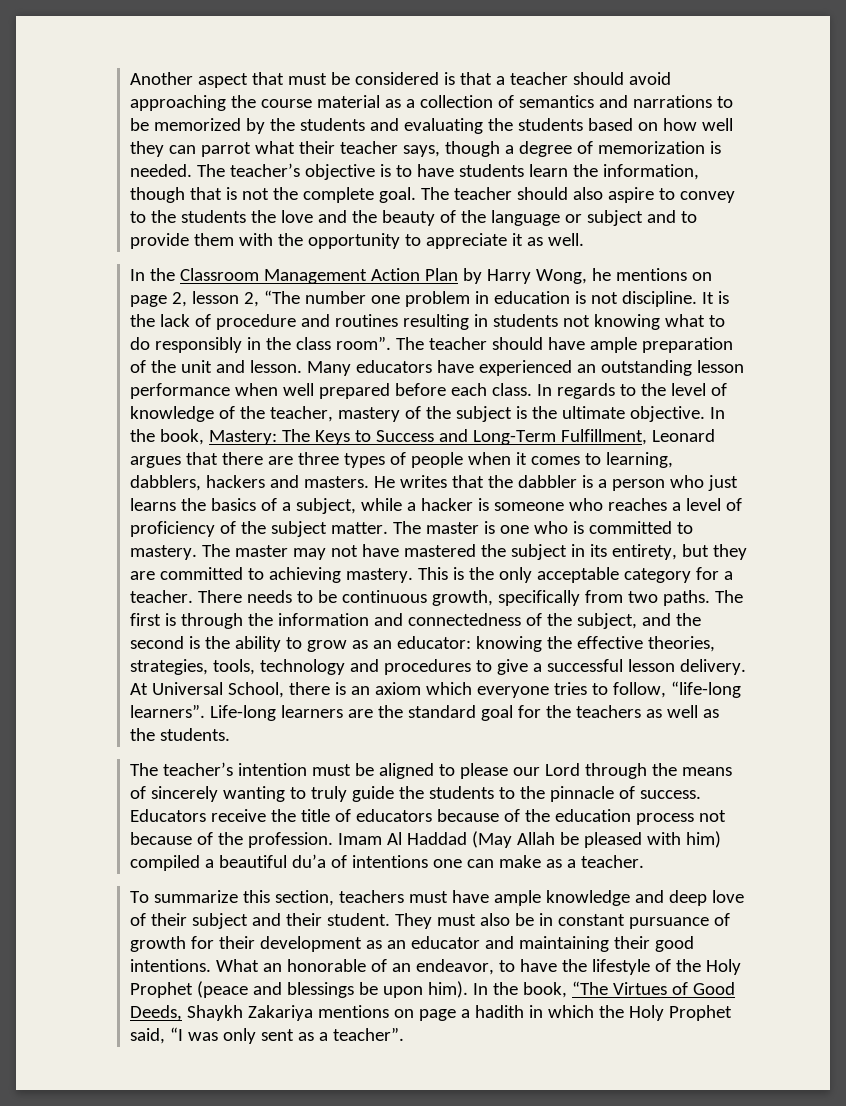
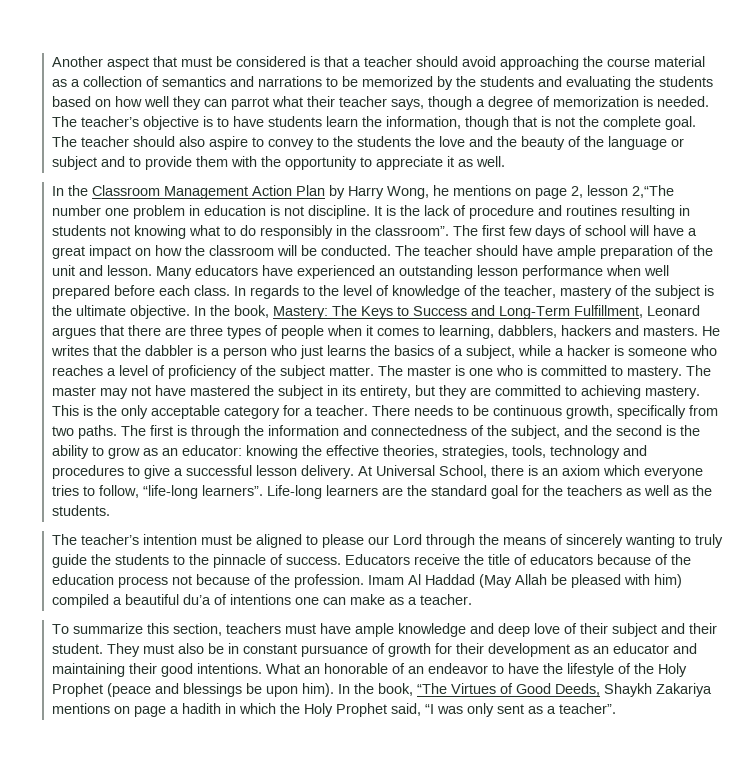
- In the Classroom Management Action Plan by Harry Wong, he mentions on page 2, lesson 2, “The number one problem in education is not discipline.
+ In the Classroom Management Action Plan by Harry Wong, he mentions on page 2, lesson 2,“The number one problem in education is not discipline.
- It is the lack of procedure and routines resulting in students not knowing what to do responsibly in the class room”.
+ It is the lack of procedure and routines resulting in students not knowing what to do responsibly in the classroom”. The first few days of school will have a great impact on how the classroom will be conducted.
- What an honorable of an endeavor, to have the lifestyle of the Holy Prophet (peace and blessings be upon him).
+ What an honorable of an endeavor to have the lifestyle of the Holy Prophet (peace and blessings be upon him).

